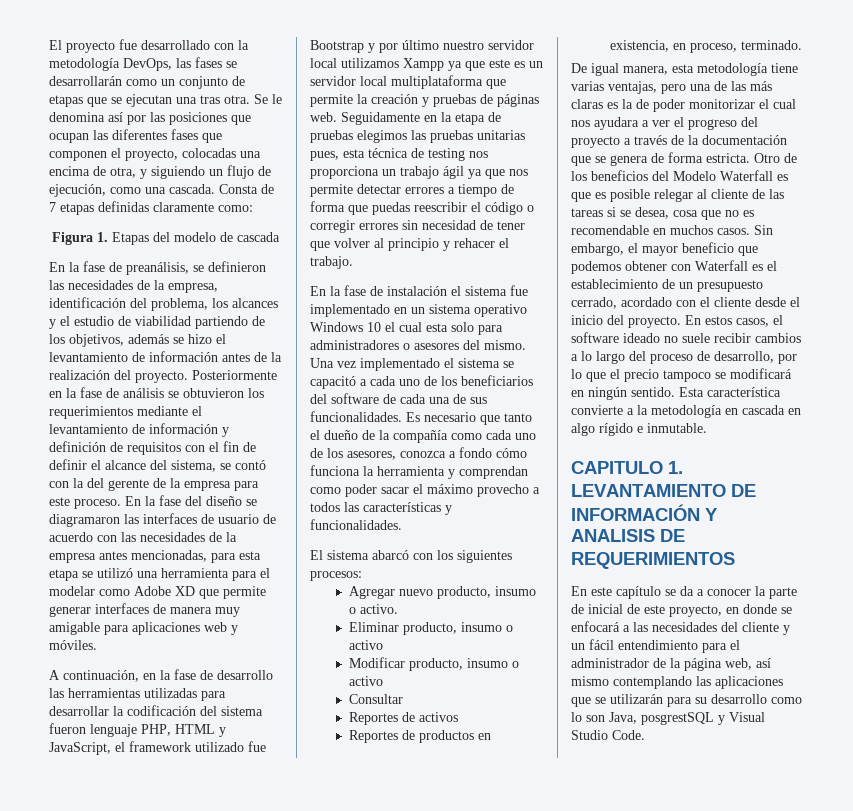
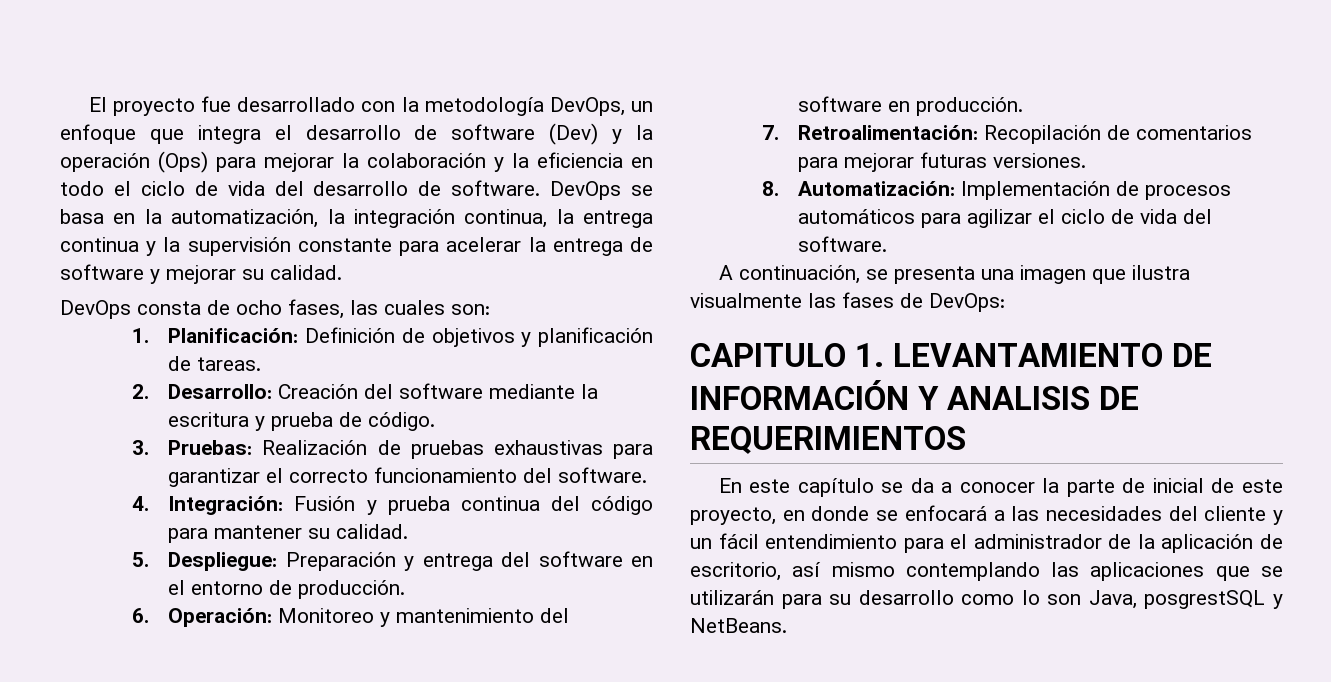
- El proyecto fue desarrollado con la metodología DevOps, las fases se desarrollarán como un conjunto de etapas que se ejecutan una tras otra. Se le denomina así por las posiciones que ocupan las diferentes fases que componen el proyecto, colocadas una encima de otra, y siguiendo un flujo de ejecución, como una cascada. Consta de 7 etapas definidas claramente como:
- Figura 1. Etapas del modelo de cascada
- En la fase de preanálisis, se definieron las necesidades de la empresa, identificación del problema, los alcances y el estudio de viabilidad partiendo de los objetivos, además se hizo el levantamiento de información antes de la realización del proyecto. Posteriormente en la fase de análisis se obtuvieron los requerimientos mediante el levantamiento de información y definición de requisitos con el fin de definir el alcance del sistema, se contó con la del gerente de la empresa para este proceso. En la fase del diseño se diagramaron las interfaces de usuario de acuerdo con las necesidades de la empresa antes mencionadas, para esta etapa se utilizó una herramienta para el modelar como Adobe XD que permite generar interfaces de manera muy amigable para aplicaciones web y móviles.
- A continuación, en la fase de desarrollo las herramientas utilizadas para desarrollar la codificación del sistema fueron lenguaje PHP, HTML y JavaScript, el framework utilizado fue Bootstrap y por último nuestro servidor local utilizamos Xampp ya que este es un servidor local multiplataforma que permite la creación y pruebas de páginas web. Seguidamente en la etapa de pruebas elegimos las pruebas unitarias pues, esta técnica de testing nos proporciona un trabajo ágil ya que nos permite detectar errores a tiempo de forma que puedas reescribir el código o corregir errores sin necesidad de tener que volver al principio y rehacer el trabajo.
- En la fase de instalación el sistema fue implementado en un sistema operativo Windows 10 el cual esta solo para administradores o asesores del mismo. Una vez implementado el sistema se capacitó a cada uno de los beneficiarios del software de cada una de sus funcionalidades. Es necesario que tanto el dueño de la compañía como cada uno de los asesores, conozca a fondo cómo funciona la herramienta y comprendan como poder sacar el máximo provecho a todos las características y funcionalidades.
- El sistema abarcó con los siguientes procesos:
- Agregar nuevo producto, insumo o activo.
- Eliminar producto, insumo o activo
- Modificar producto, insumo o activo
- Consultar
- Reportes de activos
- Reportes de productos en existencia, en proceso, terminado.
- De igual manera, esta metodología tiene varias ventajas, pero una de las más claras es la de poder monitorizar el cual nos ayudara a ver el progreso del proyecto a través de la documentación que se genera de forma estricta. Otro de los beneficios del Modelo Waterfall es que es posible relegar al cliente de las tareas si se desea, cosa que no es recomendable en muchos casos. Sin embargo, el mayor beneficio que podemos obtener con Waterfall es el establecimiento de un presupuesto cerrado, acordado con el cliente desde el inicio del proyecto. En estos casos, el software ideado no suele recibir cambios a lo largo del proceso de desarrollo, por lo que el precio tampoco se modificará en ningún sentido. Esta característica convierte a la metodología en cascada en algo rígido e inmutable.
+ El proyecto fue desarrollado con la metodología DevOps, un enfoque que integra el desarrollo de software (Dev) y la operación (Ops) para mejorar la colaboración y la eficiencia en todo el ciclo de vida del desarrollo de software. DevOps se basa en la automatización, la integración continua, la entrega continua y la supervisión constante para acelerar la entrega de software y mejorar su calidad.
+ DevOps consta de ocho fases, las cuales son:
+ 1. Planificación: Definición de objetivos y planificación de tareas.
+ 2. Desarrollo: Creación del software mediante la escritura y prueba de código.
+ 3. Pruebas: Realización de pruebas exhaustivas para garantizar el correcto funcionamiento del software.
+ 4. Integración: Fusión y prueba continua del código para mantener su calidad.
+ 5. Despliegue: Preparación y entrega del software en el entorno de producción.
+ 6. Operación: Monitoreo y mantenimiento del software en producción.
+ 7. Retroalimentación: Recopilación de comentarios para mejorar futuras versiones.
+ 8. Automatización: Implementación de procesos automáticos para agilizar el ciclo de vida del software.
+ A continuación, se presenta una imagen que ilustra visualmente las fases de DevOps:
- En este capítulo se da a conocer la parte de inicial de este proyecto, en donde se enfocará a las necesidades del cliente y un fácil entendimiento para el administrador de la página web, así mismo contemplando las aplicaciones que se utilizarán para su desarrollo como lo son Java, posgrestSQL y Visual Studio Code.
+ En este capítulo se da a conocer la parte de inicial de este proyecto, en donde se enfocará a las necesidades del cliente y un fácil entendimiento para el administrador de la aplicación de escritorio, así mismo contemplando las aplicaciones que se utilizarán para su desarrollo como lo son Java, posgrestSQL y NetBeans.

